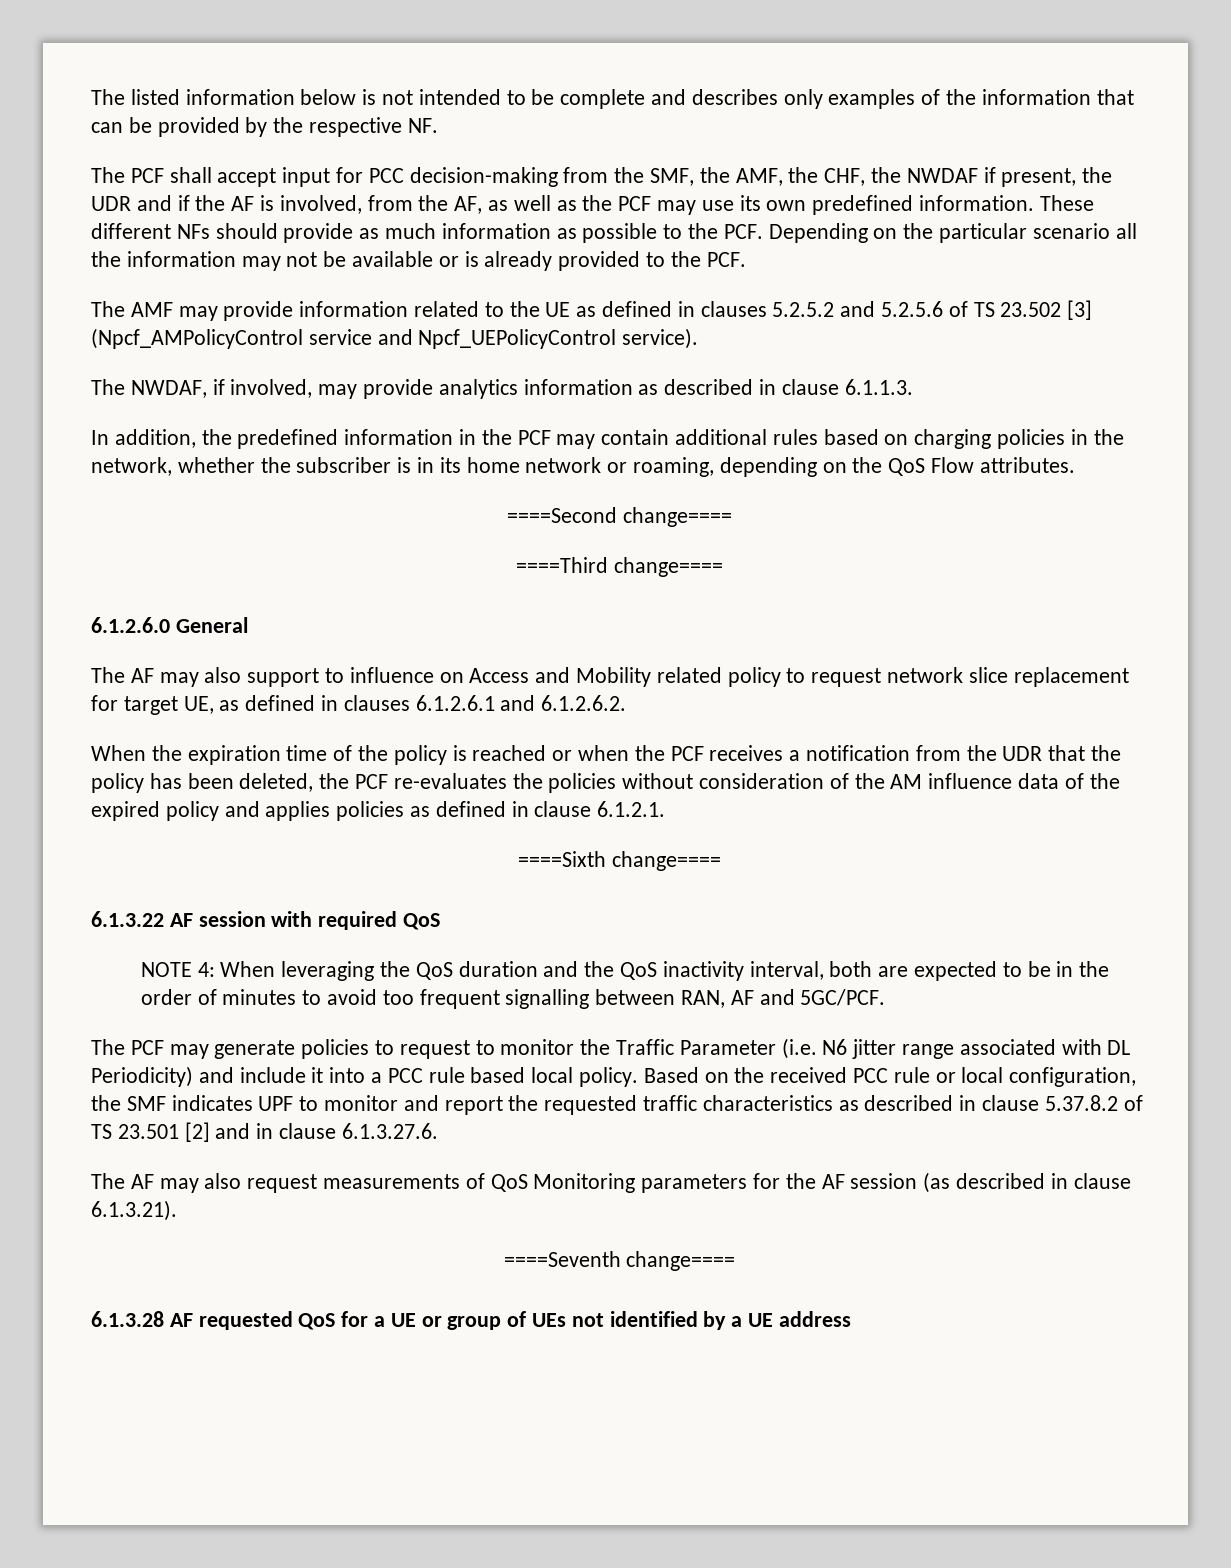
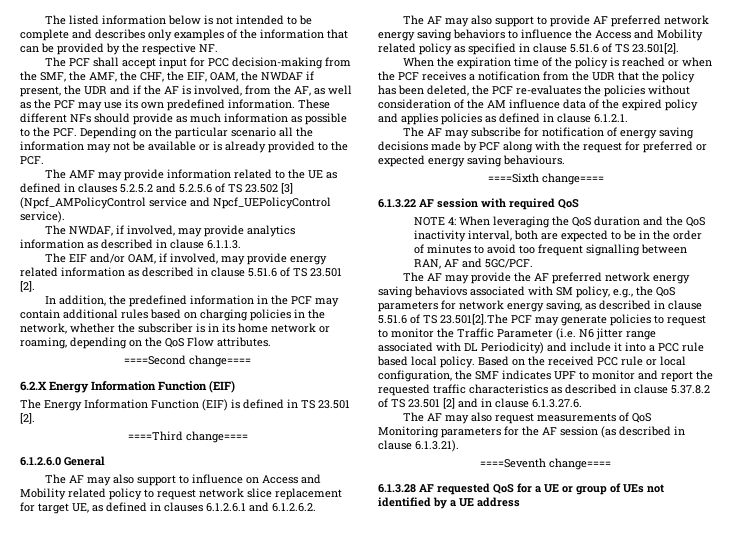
- The PCF shall accept input for PCC decision-making from the SMF, the AMF, the CHF, the NWDAF if present, the UDR and if the AF is involved, from the AF, as well as the PCF may use its own predefined information.
+ The PCF shall accept input for PCC decision-making from the SMF, the AMF, the CHF, the EIF, OAM, the NWDAF if present, the UDR and if the AF is involved, from the AF, as well as the PCF may use its own predefined information.
+ The EIF and/or OAM, if involved, may provide energy related information as described in clause 5.51.6 of TS 23.501 [2].
+ 6.2.X Energy Information Function (EIF)
+ The Energy Information Function (EIF) is defined in TS 23.501 [2].
+ The AF may also support to provide AF preferred network energy saving behaviors to influence the Access and Mobility related policy as specified in clause 5.51.6 of TS 23.501[2].
+ The AF may subscribe for notification of energy saving decisions made by PCF along with the request for preferred or expected energy saving behaviours.
- The PCF may generate policies to request to monitor the Traffic Parameter (i.e. N6 jitter range associated with DL Periodicity) and include it into a PCC rule based local policy.
+ The AF may provide the AF preferred network energy saving behaviovs associated with SM policy, e.g., the QoS parameters for network energy saving, as described in clause 5.51.6 of TS 23.501[2].The PCF may generate policies to request to monitor the Traffic Parameter (i.e. N6 jitter range associated with DL Periodicity) and include it into a PCC rule based local policy.

